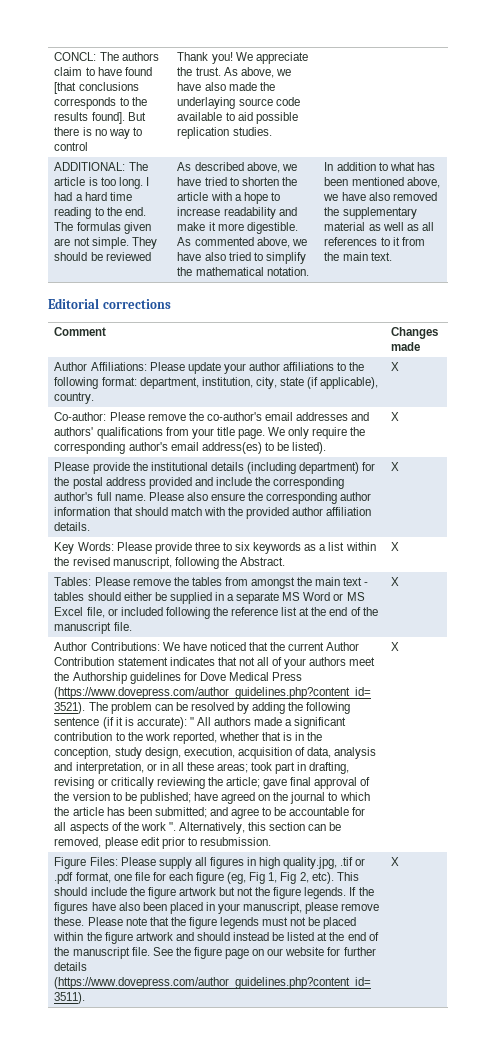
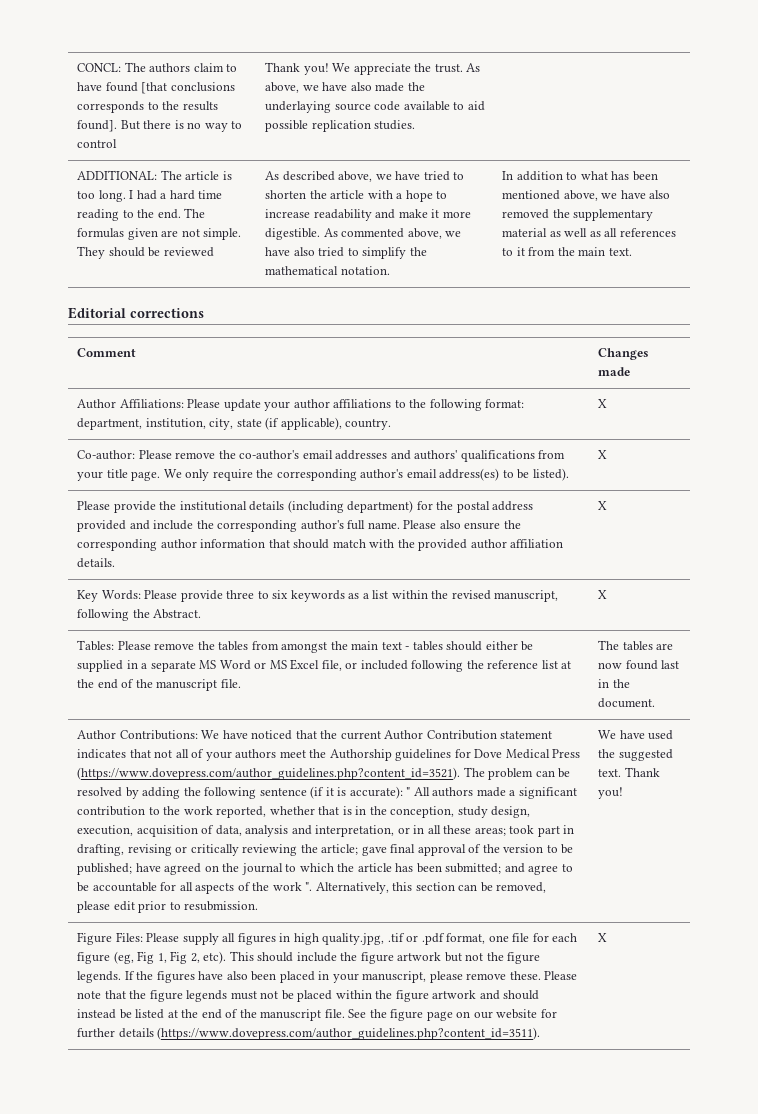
- Tables: Please remove the tables from amongst the main text - tables should either be supplied in a separate MS Word or MS Excel file, or included following the reference list at the end of the manuscript file. | X
+ Tables: Please remove the tables from amongst the main text - tables should either be supplied in a separate MS Word or MS Excel file, or included following the reference list at the end of the manuscript file. | The tables are now found last in the document.
- Alternatively, this section can be removed, please edit prior to resubmission. | X
+ Alternatively, this section can be removed, please edit prior to resubmission. | We have used the suggested text. Thank you!

